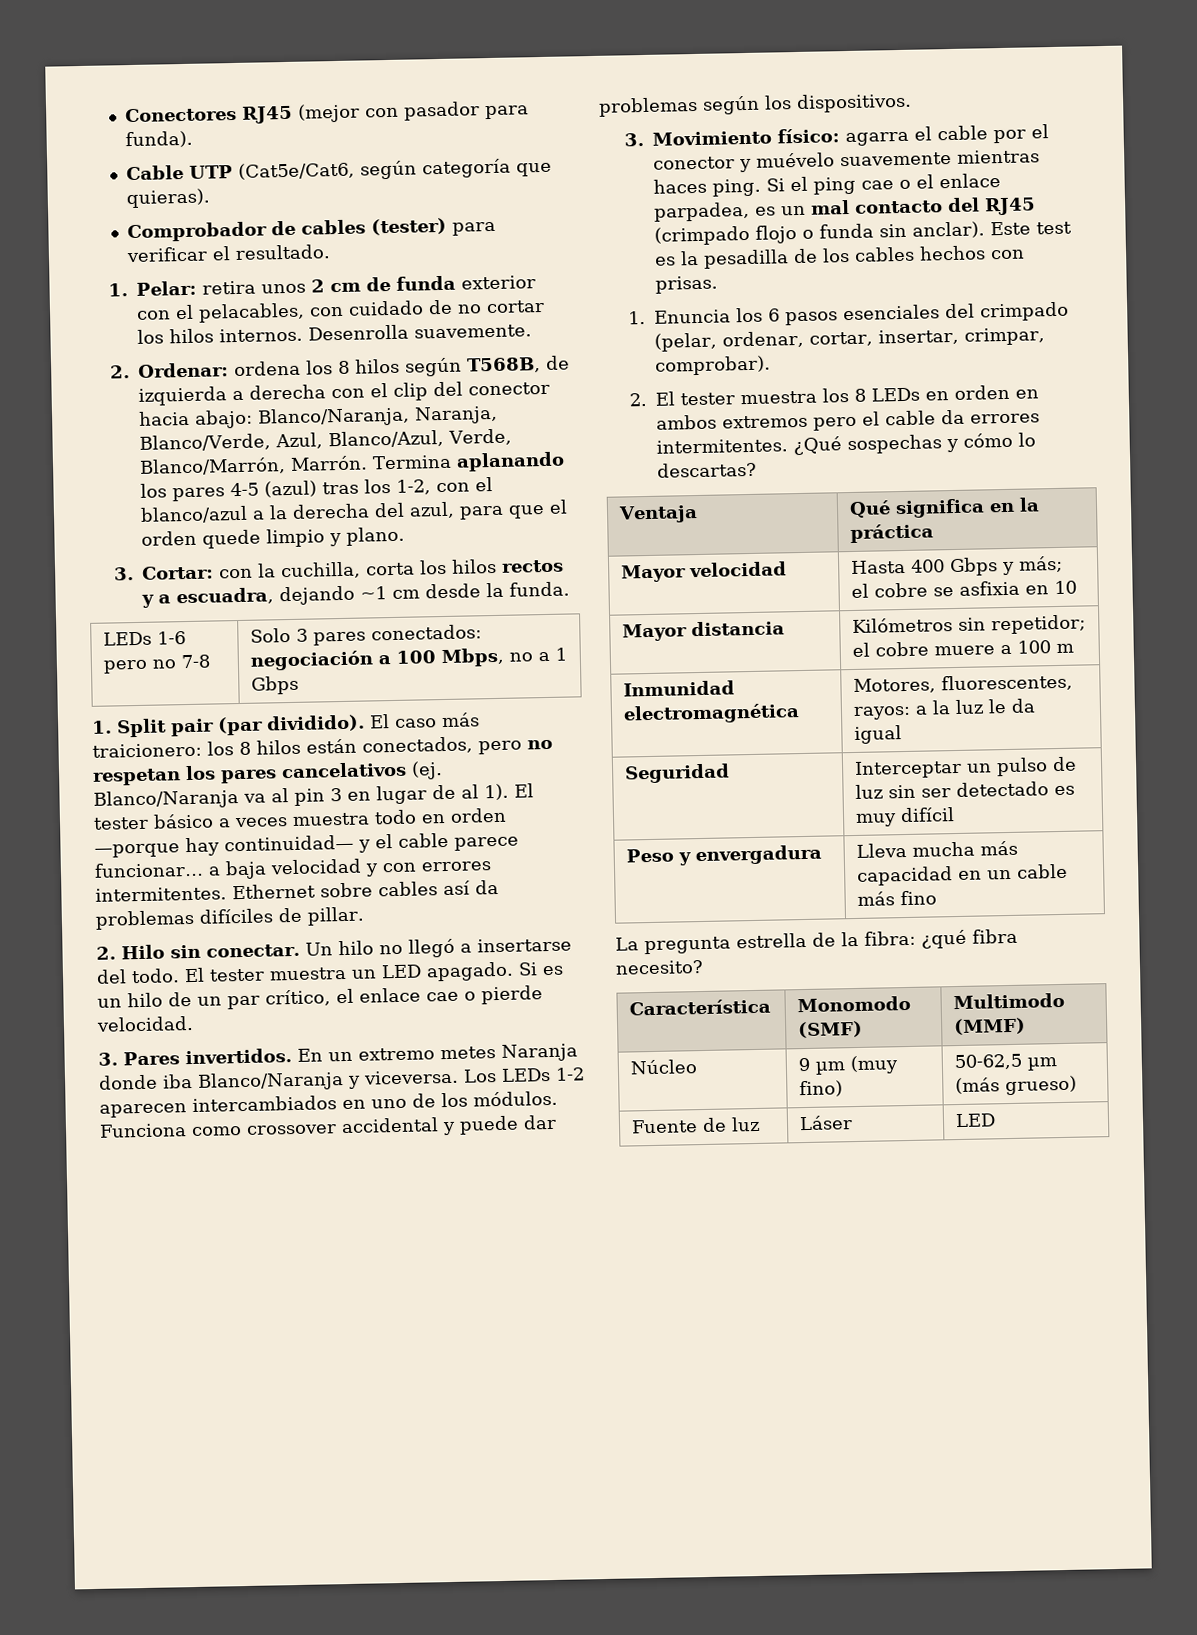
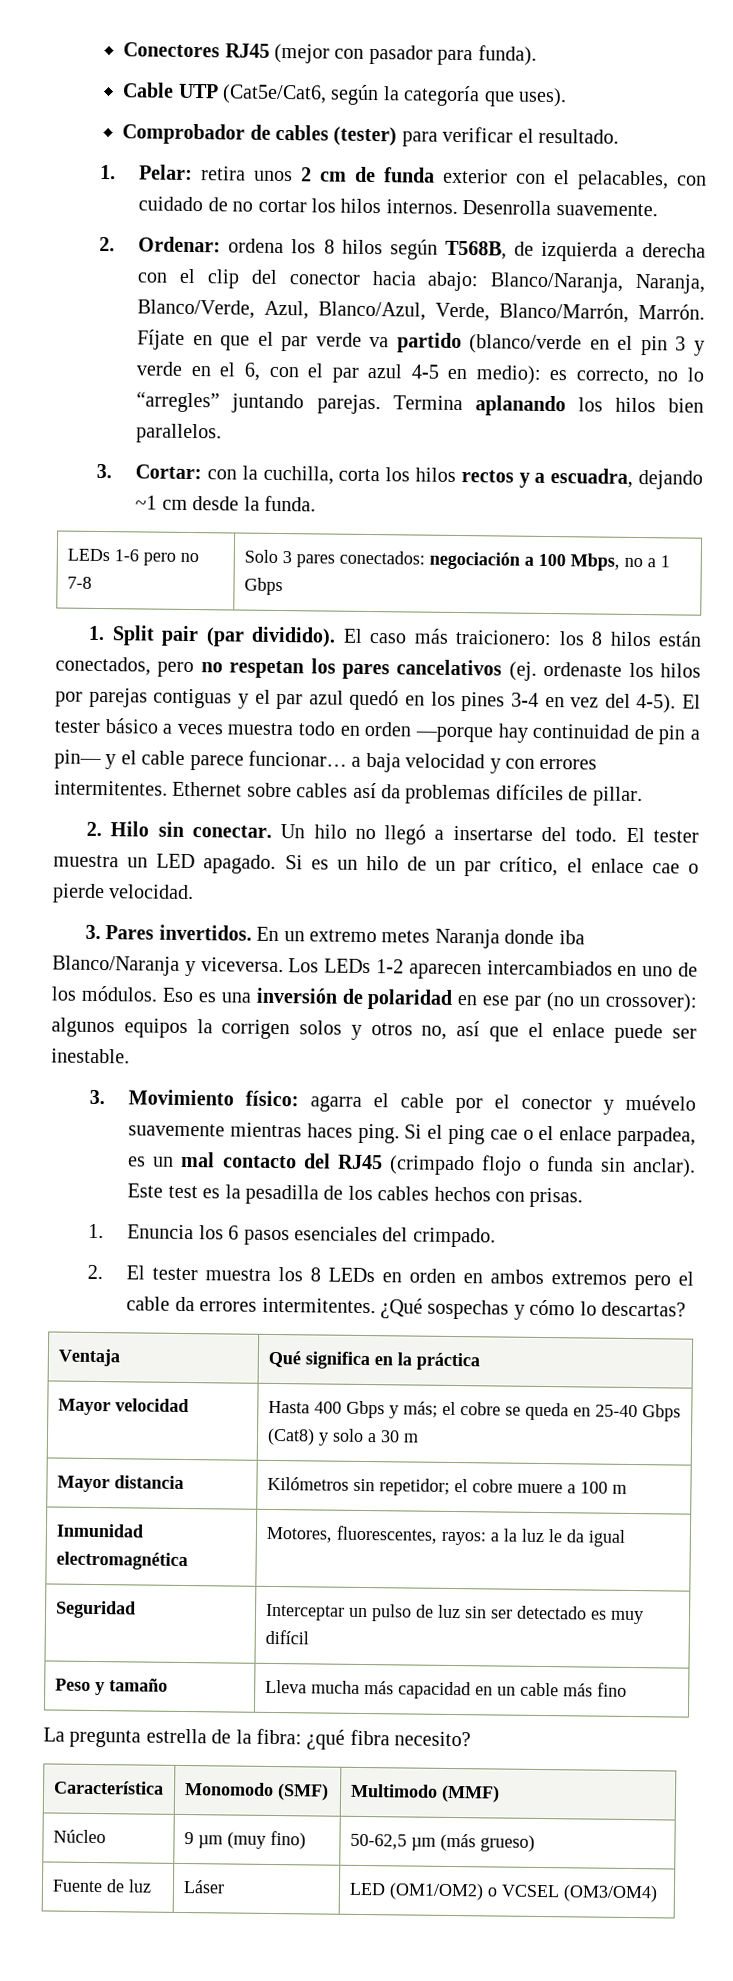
- Cable UTP (Cat5e/Cat6, según categoría que quieras).
+ Cable UTP (Cat5e/Cat6, según la categoría que uses).
- Termina aplanando los pares 4-5 (azul) tras los 1-2, con el blanco/azul a la derecha del azul, para que el orden quede limpio y plano.
+ Fíjate en que el par verde va partido (blanco/verde en el pin 3 y verde en el 6, con el par azul 4-5 en medio): es correcto, no lo “arregles” juntando parejas. Termina aplanando los hilos bien parallelos.
- El caso más traicionero: los 8 hilos están conectados, pero no respetan los pares cancelativos (ej. Blanco/Naranja va al pin 3 en lugar de al 1).
+ El caso más traicionero: los 8 hilos están conectados, pero no respetan los pares cancelativos (ej. ordenaste los hilos por parejas contiguas y el par azul quedó en los pines 3-4 en vez del 4-5).
- El tester básico a veces muestra todo en orden —porque hay continuidad— y el cable parece funcionar… a baja velocidad y con errores intermitentes.
+ El tester básico a veces muestra todo en orden —porque hay continuidad de pin a pin— y el cable parece funcionar… a baja velocidad y con errores intermitentes.
- Funciona como crossover accidental y puede dar problemas según los dispositivos.
+ Eso es una inversión de polaridad en ese par (no un crossover): algunos equipos la corrigen solos y otros no, así que el enlace puede ser inestable.
- 1. Enuncia los 6 pasos esenciales del crimpado (pelar, ordenar, cortar, insertar, crimpar, comprobar).
+ 1. Enuncia los 6 pasos esenciales del crimpado.
- Mayor velocidad | Hasta 400 Gbps y más; el cobre se asfixia en 10
+ Mayor velocidad | Hasta 400 Gbps y más; el cobre se queda en 25-40 Gbps (Cat8) y solo a 30 m
- Peso y envergadura | Lleva mucha más capacidad en un cable más fino
+ Peso y tamaño | Lleva mucha más capacidad en un cable más fino
- Fuente de luz | Láser | LED
+ Fuente de luz | Láser | LED (OM1/OM2) o VCSEL (OM3/OM4)

